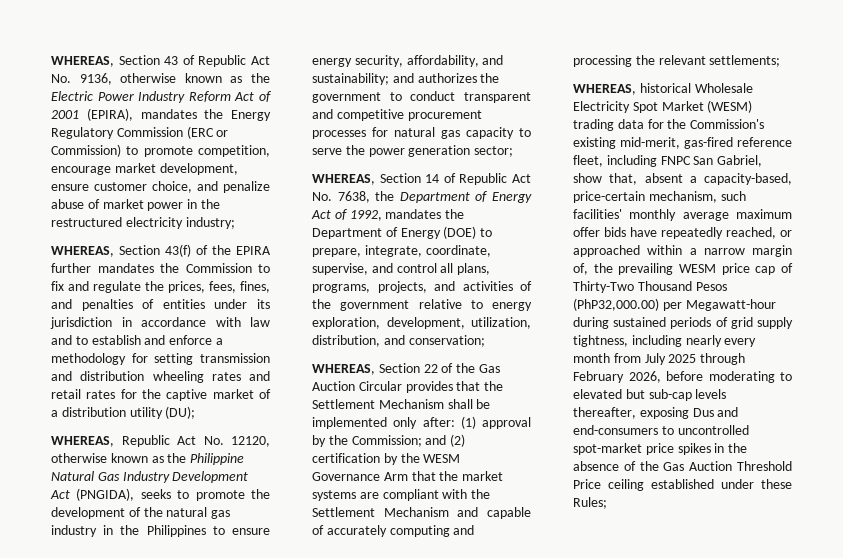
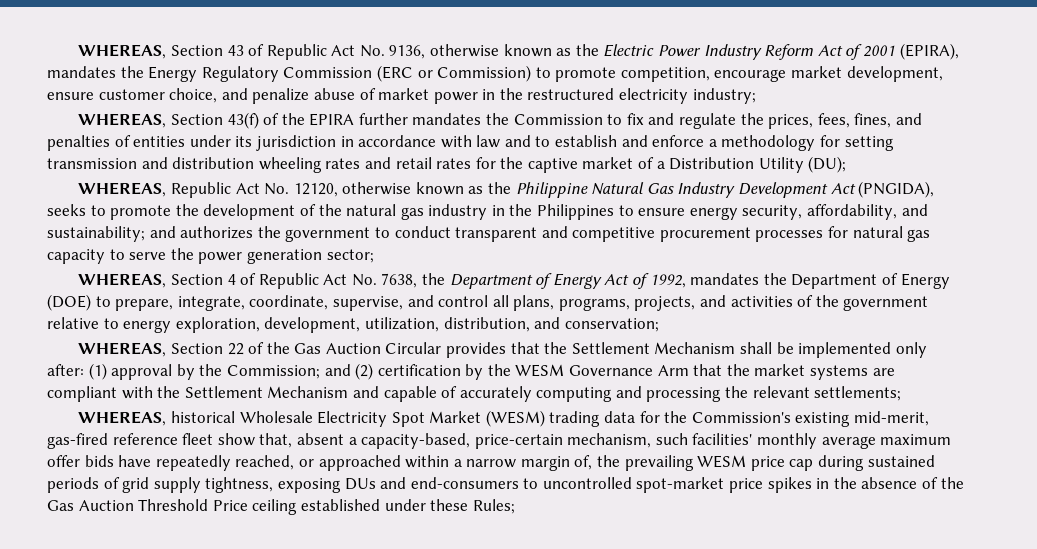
- WHEREAS, Section 43(f) of the EPIRA further mandates the Commission to fix and regulate the prices, fees, fines, and penalties of entities under its jurisdiction in accordance with law and to establish and enforce a methodology for setting transmission and distribution wheeling rates and retail rates for the captive market of a distribution utility (DU);
+ WHEREAS, Section 43(f) of the EPIRA further mandates the Commission to fix and regulate the prices, fees, fines, and penalties of entities under its jurisdiction in accordance with law and to establish and enforce a methodology for setting transmission and distribution wheeling rates and retail rates for the captive market of a Distribution Utility (DU);
- WHEREAS, Section 14 of Republic Act No. 7638, the Department of Energy Act of 1992, mandates the Department of Energy (DOE) to prepare, integrate, coordinate, supervise, and control all plans, programs, projects, and activities of the government relative to energy exploration, development, utilization, distribution, and conservation;
+ WHEREAS, Section 4 of Republic Act No. 7638, the Department of Energy Act of 1992, mandates the Department of Energy (DOE) to prepare, integrate, coordinate, supervise, and control all plans, programs, projects, and activities of the government relative to energy exploration, development, utilization, distribution, and conservation;
- WHEREAS, historical Wholesale Electricity Spot Market (WESM) trading data for the Commission's existing mid-merit, gas-fired reference fleet, including FNPC San Gabriel, show that, absent a capacity-based, price-certain mechanism, such facilities' monthly average maximum offer bids have repeatedly reached, or approached within a narrow margin of, the prevailing WESM price cap of Thirty-Two Thousand Pesos (PhP32,000.00) per Megawatt-hour during sustained periods of grid supply tightness, including nearly every month from July 2025 through February 2026, before moderating to elevated but sub-cap levels thereafter, exposing Dus and end-consumers to uncontrolled spot-market price spikes in the absence of the Gas Auction Threshold Price ceiling established under these Rules;
+ WHEREAS, historical Wholesale Electricity Spot Market (WESM) trading data for the Commission's existing mid-merit, gas-fired reference fleet show that, absent a capacity-based, price-certain mechanism, such facilities' monthly average maximum offer bids have repeatedly reached, or approached within a narrow margin of, the prevailing WESM price cap during sustained periods of grid supply tightness, exposing DUs and end-consumers to uncontrolled spot-market price spikes in the absence of the Gas Auction Threshold Price ceiling established under these Rules;

